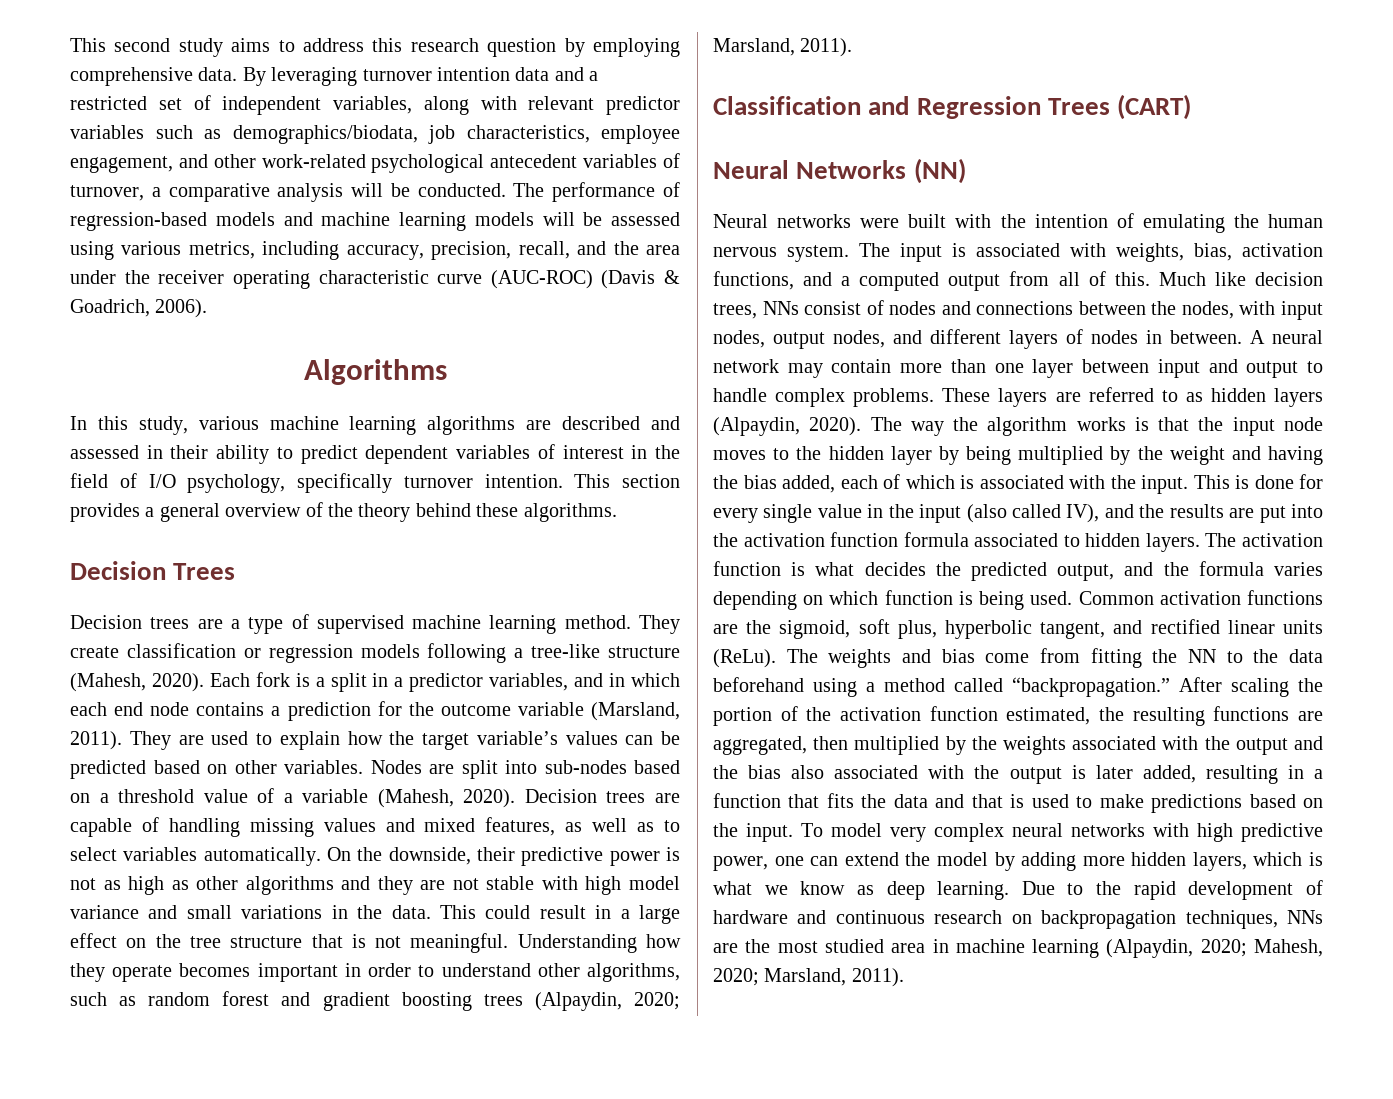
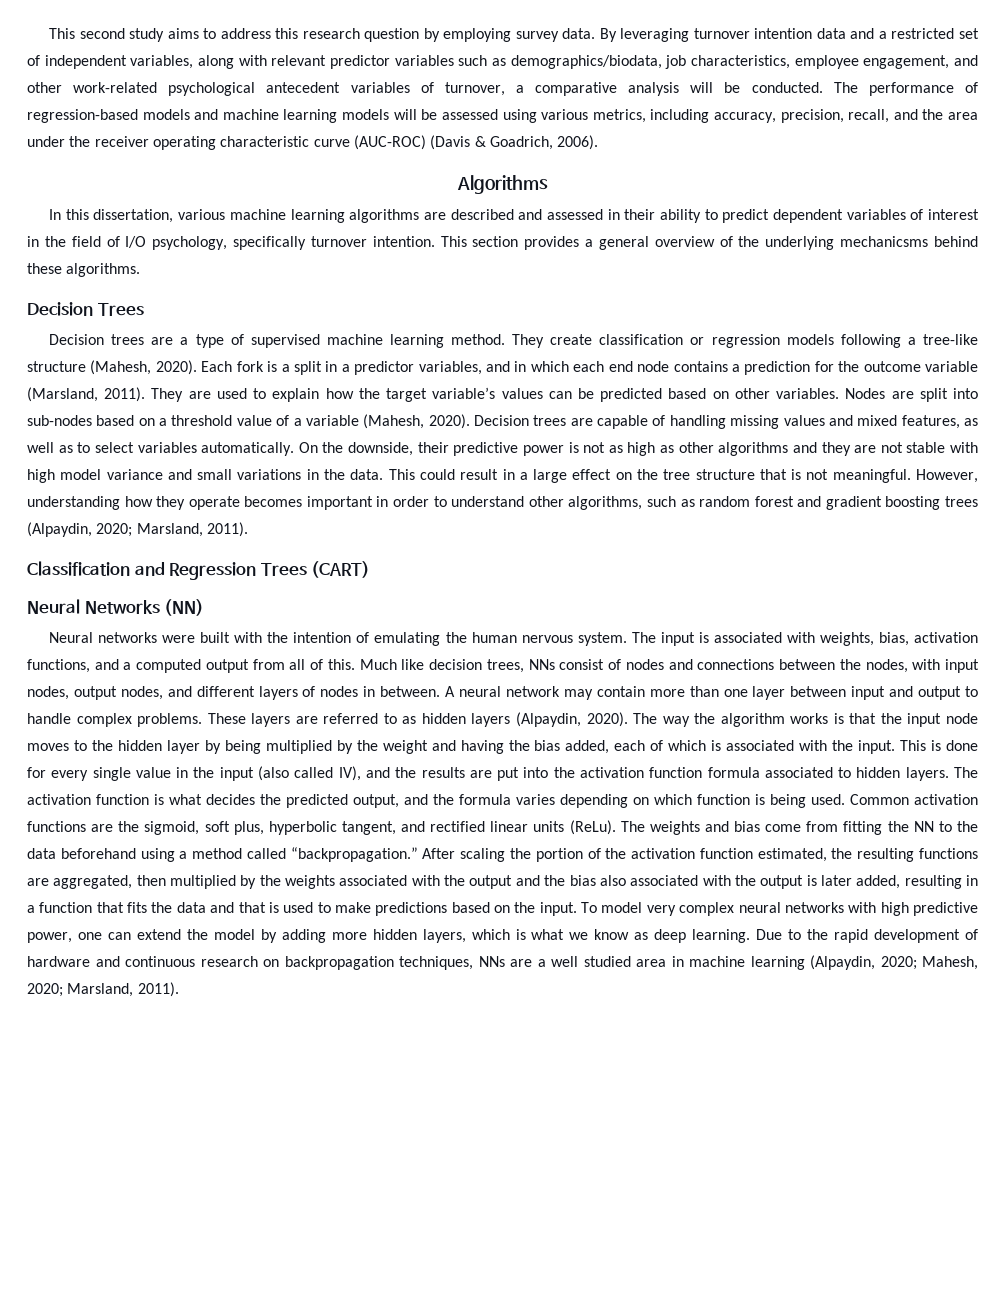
- This second study aims to address this research question by employing comprehensive data.
+ This second study aims to address this research question by employing survey data.
- In this study, various machine learning algorithms are described and assessed in their ability to predict dependent variables of interest in the field of I/O psychology, specifically turnover intention.
+ In this dissertation, various machine learning algorithms are described and assessed in their ability to predict dependent variables of interest in the field of I/O psychology, specifically turnover intention.
- This section provides a general overview of the theory behind these algorithms.
+ This section provides a general overview of the underlying mechanicsms behind these algorithms.
- Understanding how they operate becomes important in order to understand other algorithms, such as random forest and gradient boosting trees (Alpaydin, 2020; Marsland, 2011).
+ However, understanding how they operate becomes important in order to understand other algorithms, such as random forest and gradient boosting trees (Alpaydin, 2020; Marsland, 2011).
- Due to the rapid development of hardware and continuous research on backpropagation techniques, NNs are the most studied area in machine learning (Alpaydin, 2020; Mahesh, 2020; Marsland, 2011).
+ Due to the rapid development of hardware and continuous research on backpropagation techniques, NNs are a well studied area in machine learning (Alpaydin, 2020; Mahesh, 2020; Marsland, 2011).

